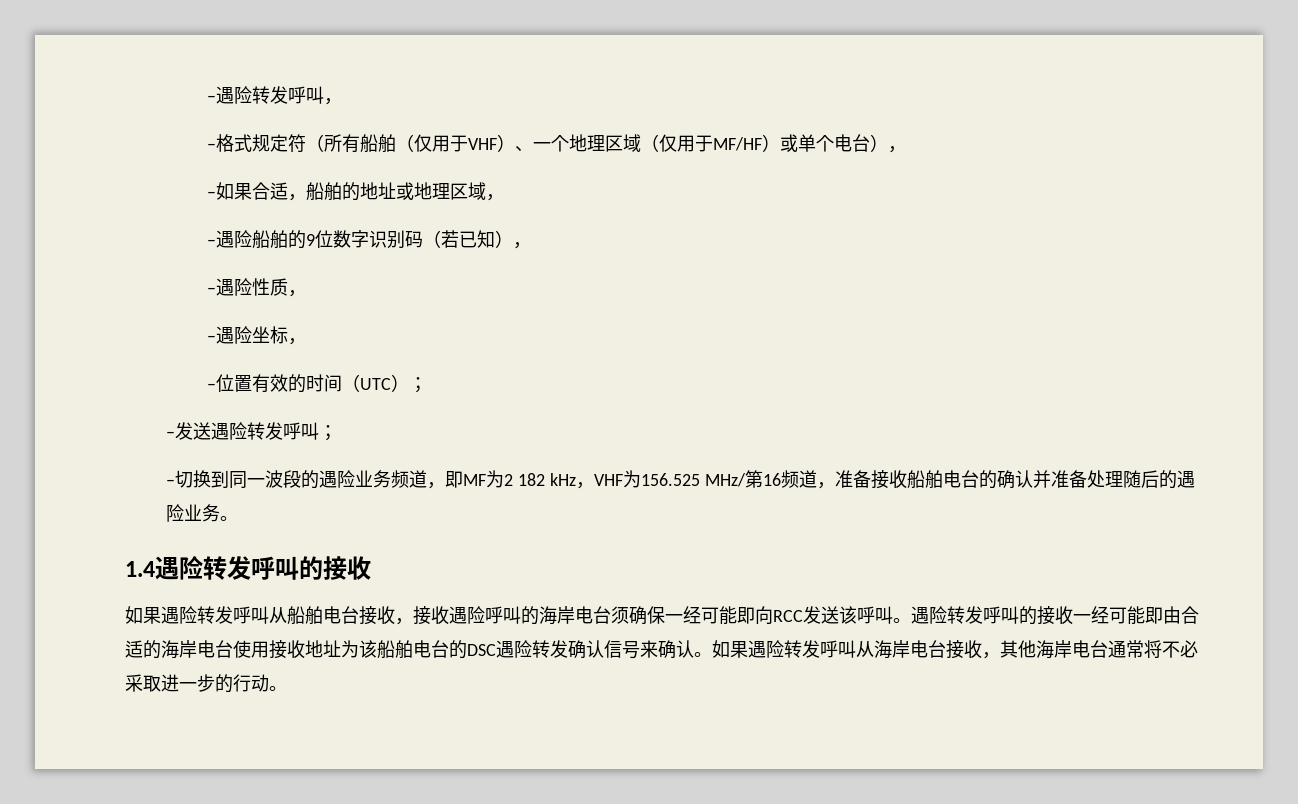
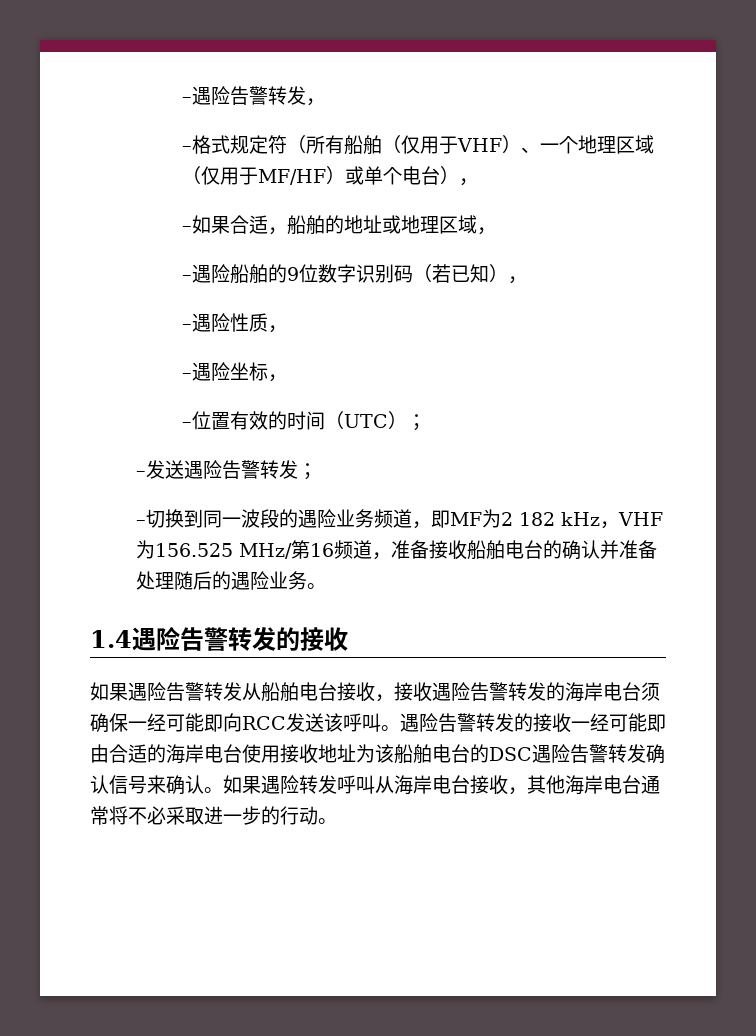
- –遇险转发呼叫，
+ –遇险告警转发，
- –发送遇险转发呼叫；
+ –发送遇险告警转发；
- 1.4遇险转发呼叫的接收
+ 1.4遇险告警转发的接收
- 如果遇险转发呼叫从船舶电台接收，接收遇险呼叫的海岸电台须确保一经可能即向RCC发送该呼叫。
+ 如果遇险告警转发从船舶电台接收，接收遇险告警转发的海岸电台须确保一经可能即向RCC发送该呼叫。
- 遇险转发呼叫的接收一经可能即由合适的海岸电台使用接收地址为该船舶电台的DSC遇险转发确认信号来确认。
+ 遇险告警转发的接收一经可能即由合适的海岸电台使用接收地址为该船舶电台的DSC遇险告警转发确认信号来确认。

